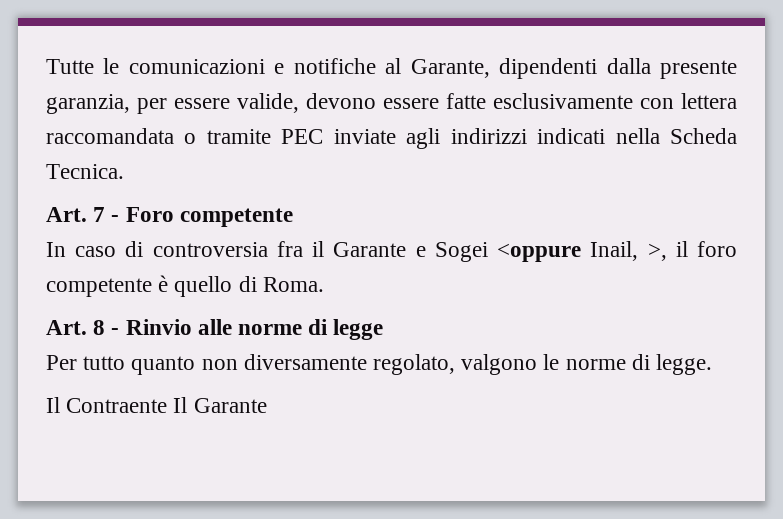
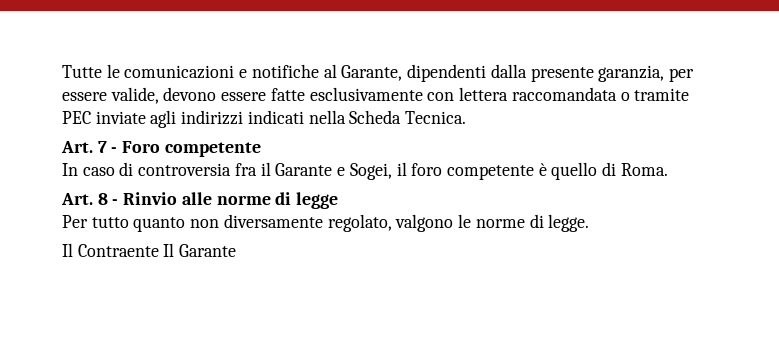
- In caso di controversia fra il Garante e Sogei <oppure Inail, >, il foro competente è quello di Roma.
+ In caso di controversia fra il Garante e Sogei, il foro competente è quello di Roma.

